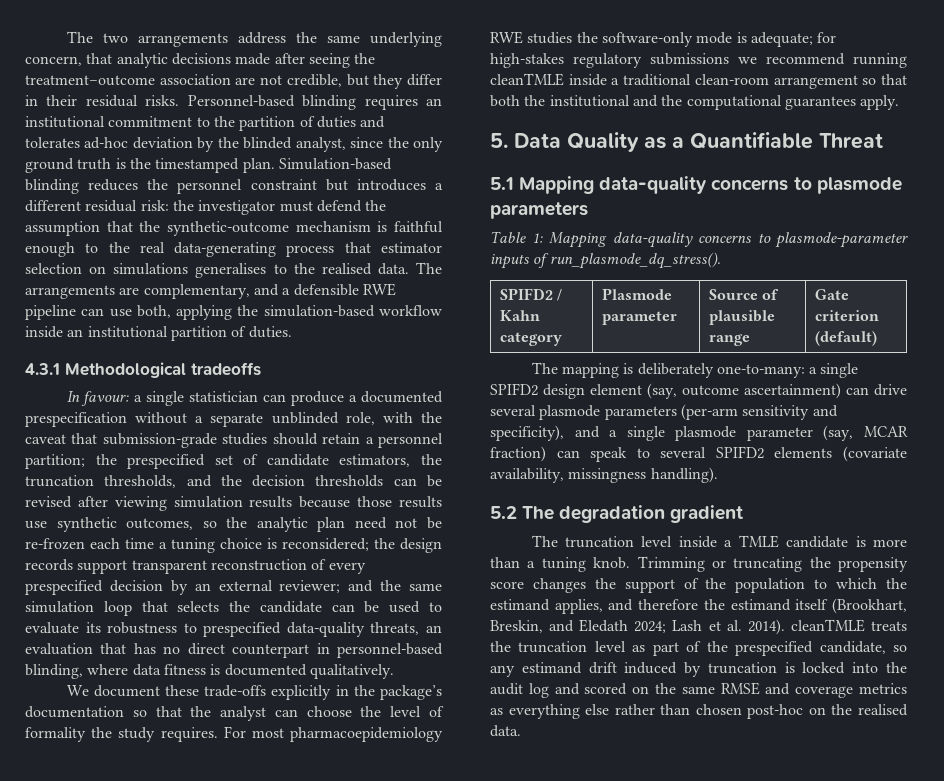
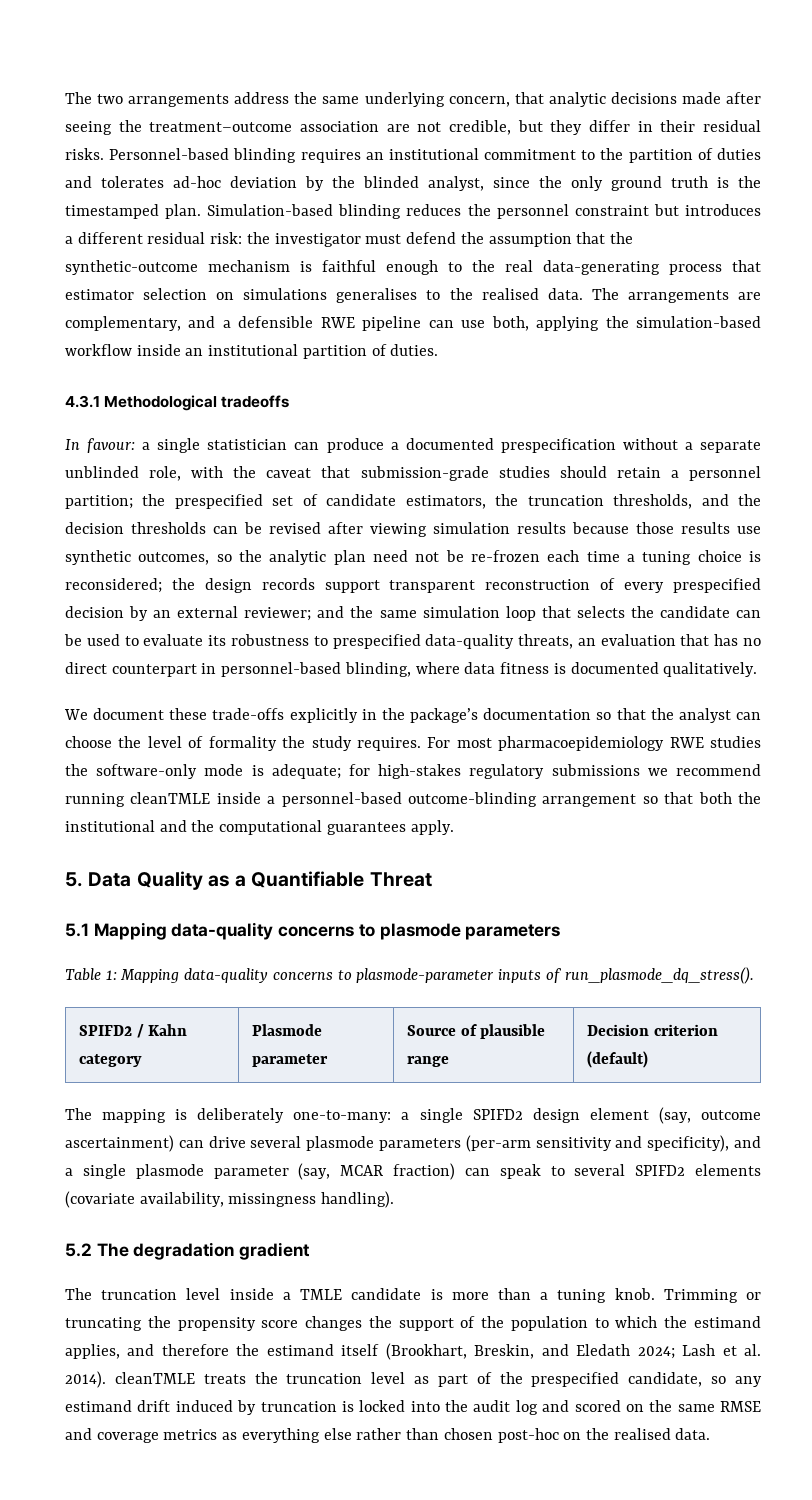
- For most pharmacoepidemiology RWE studies the software-only mode is adequate; for high-stakes regulatory submissions we recommend running cleanTMLE inside a traditional clean-room arrangement so that both the institutional and the computational guarantees apply.
+ For most pharmacoepidemiology RWE studies the software-only mode is adequate; for high-stakes regulatory submissions we recommend running cleanTMLE inside a personnel-based outcome-blinding arrangement so that both the institutional and the computational guarantees apply.
- SPIFD2 / Kahn category | Plasmode parameter | Source of plausible range | Gate criterion (default)
+ SPIFD2 / Kahn category | Plasmode parameter | Source of plausible range | Decision criterion (default)

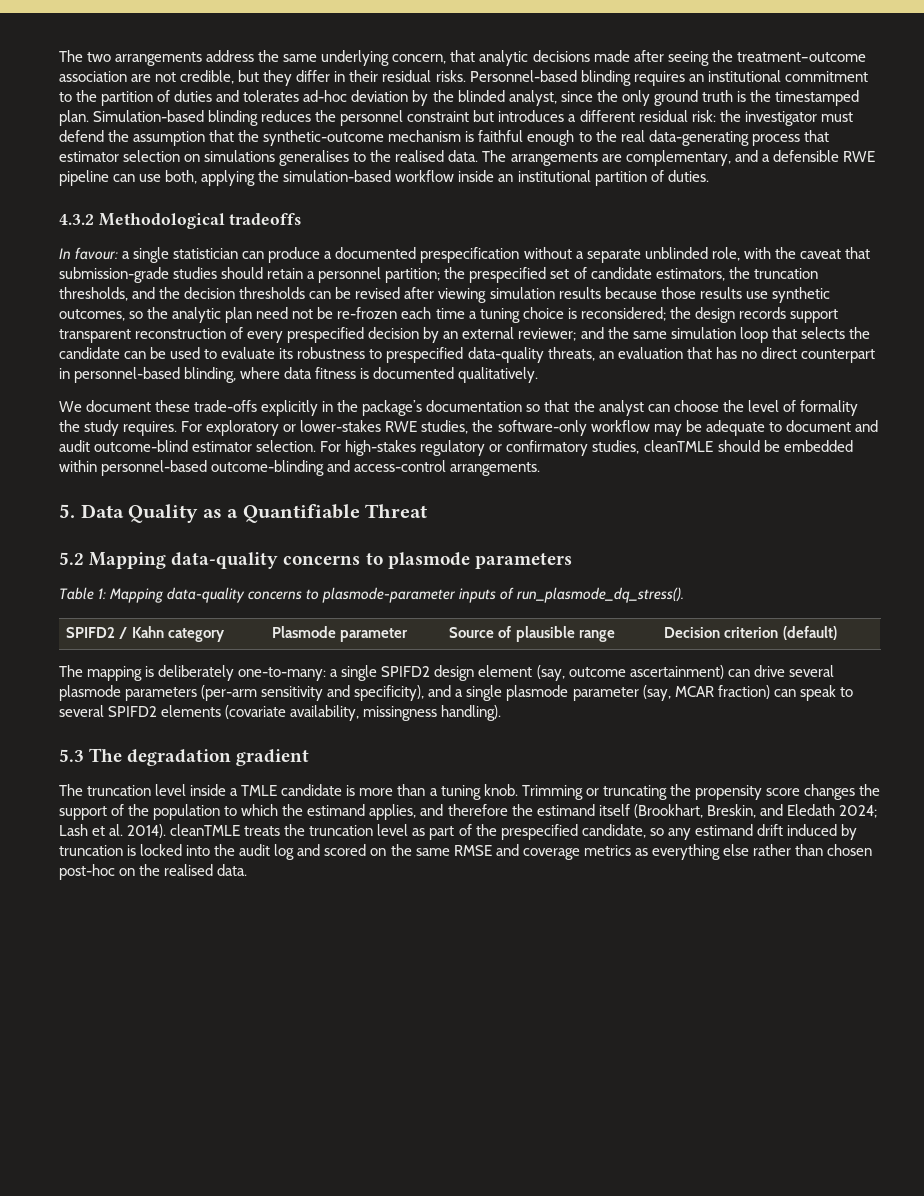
- 4.3.1 Methodological tradeoffs
+ 4.3.2 Methodological tradeoffs
- For most pharmacoepidemiology RWE studies the software-only mode is adequate; for high-stakes regulatory submissions we recommend running cleanTMLE inside a personnel-based outcome-blinding arrangement so that both the institutional and the computational guarantees apply.
+ For exploratory or lower-stakes RWE studies, the software-only workflow may be adequate to document and audit outcome-blind estimator selection. For high-stakes regulatory or confirmatory studies, cleanTMLE should be embedded within personnel-based outcome-blinding and access-control arrangements.
- 5.1 Mapping data-quality concerns to plasmode parameters
+ 5.2 Mapping data-quality concerns to plasmode parameters
- 5.2 The degradation gradient
+ 5.3 The degradation gradient

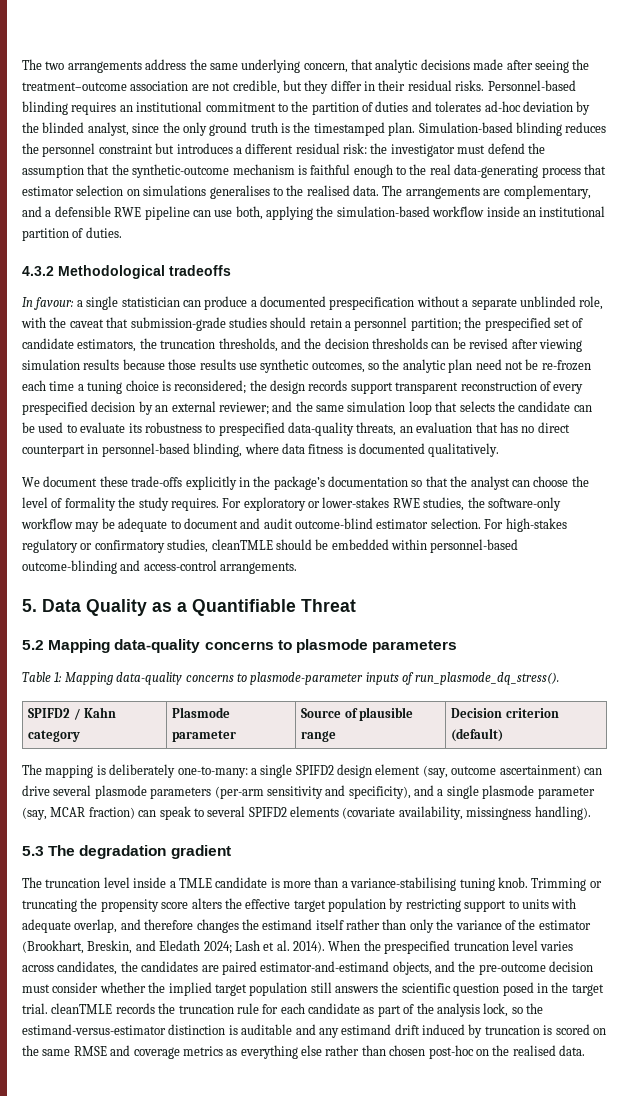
- The truncation level inside a TMLE candidate is more than a tuning knob.
+ The truncation level inside a TMLE candidate is more than a variance-stabilising tuning knob.
- Trimming or truncating the propensity score changes the support of the population to which the estimand applies, and therefore the estimand itself (Brookhart, Breskin, and Eledath 2024; Lash et al. 2014). cleanTMLE treats the truncation level as part of the prespecified candidate, so any estimand drift induced by truncation is locked into the audit log and scored on the same RMSE and coverage metrics as everything else rather than chosen post-hoc on the realised data.
+ Trimming or truncating the propensity score alters the effective target population by restricting support to units with adequate overlap, and therefore changes the estimand itself rather than only the variance of the estimator (Brookhart, Breskin, and Eledath 2024; Lash et al. 2014). When the prespecified truncation level varies across candidates, the candidates are paired estimator-and-estimand objects, and the pre-outcome decision must consider whether the implied target population still answers the scientific question posed in the target trial. cleanTMLE records the truncation rule for each candidate as part of the analysis lock, so the estimand-versus-estimator distinction is auditable and any estimand drift induced by truncation is scored on the same RMSE and coverage metrics as everything else rather than chosen post-hoc on the realised data.

